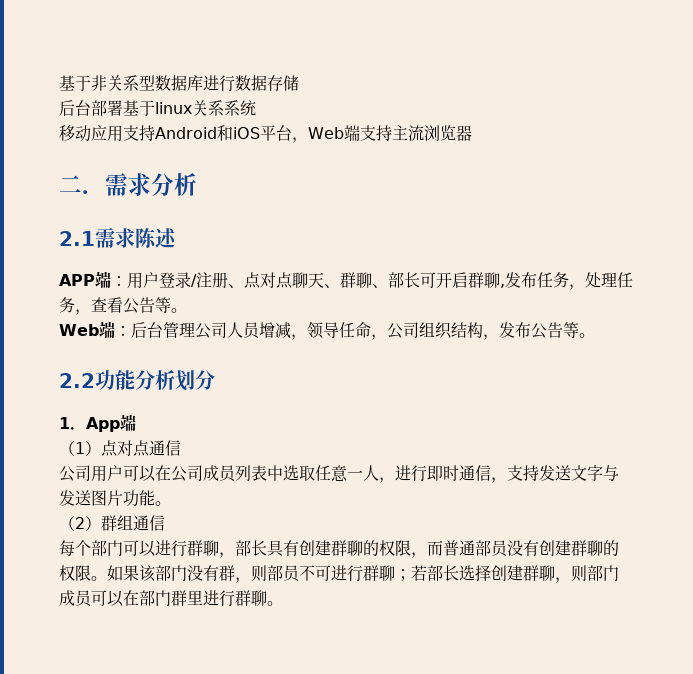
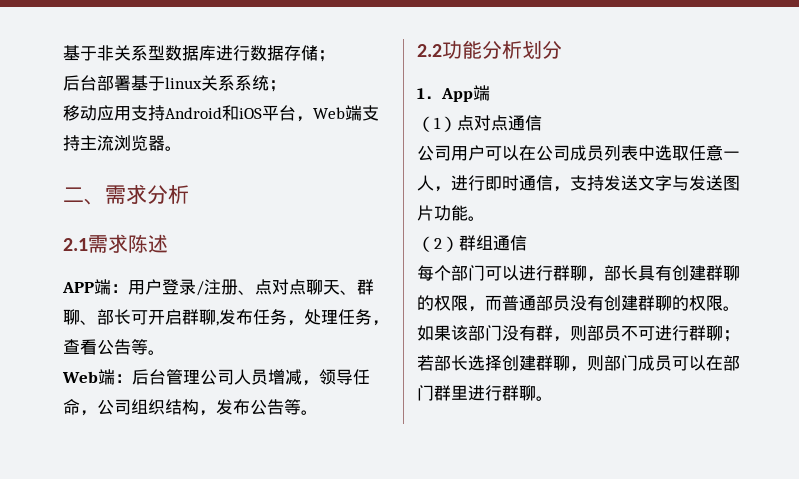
- 基于非关系型数据库进行数据存储
+ 基于非关系型数据库进行数据存储；
- 后台部署基于linux关系系统
+ 后台部署基于linux关系系统；
- 移动应用支持Android和iOS平台，Web端支持主流浏览器
+ 移动应用支持Android和iOS平台，Web端支持主流浏览器。
- 二．需求分析
+ 二、需求分析

